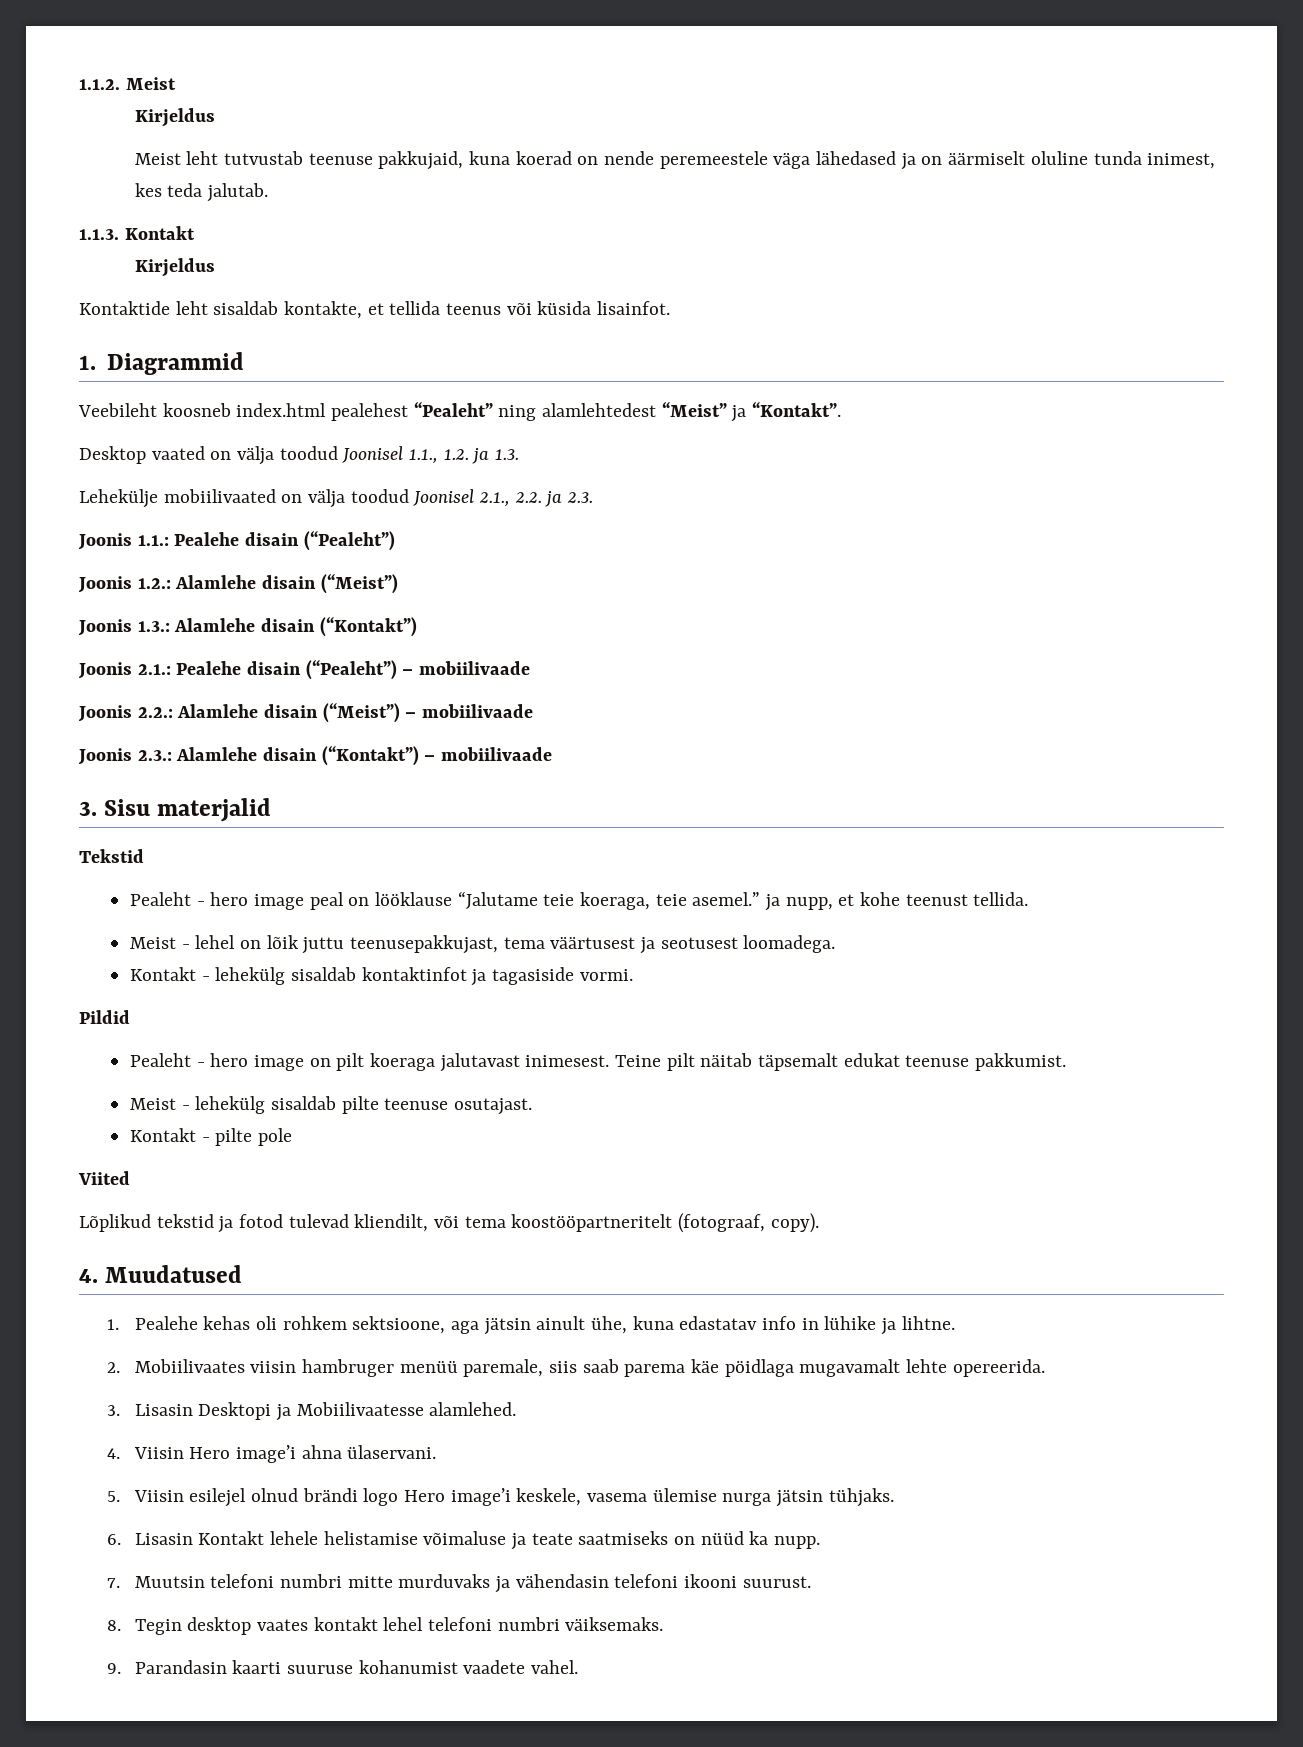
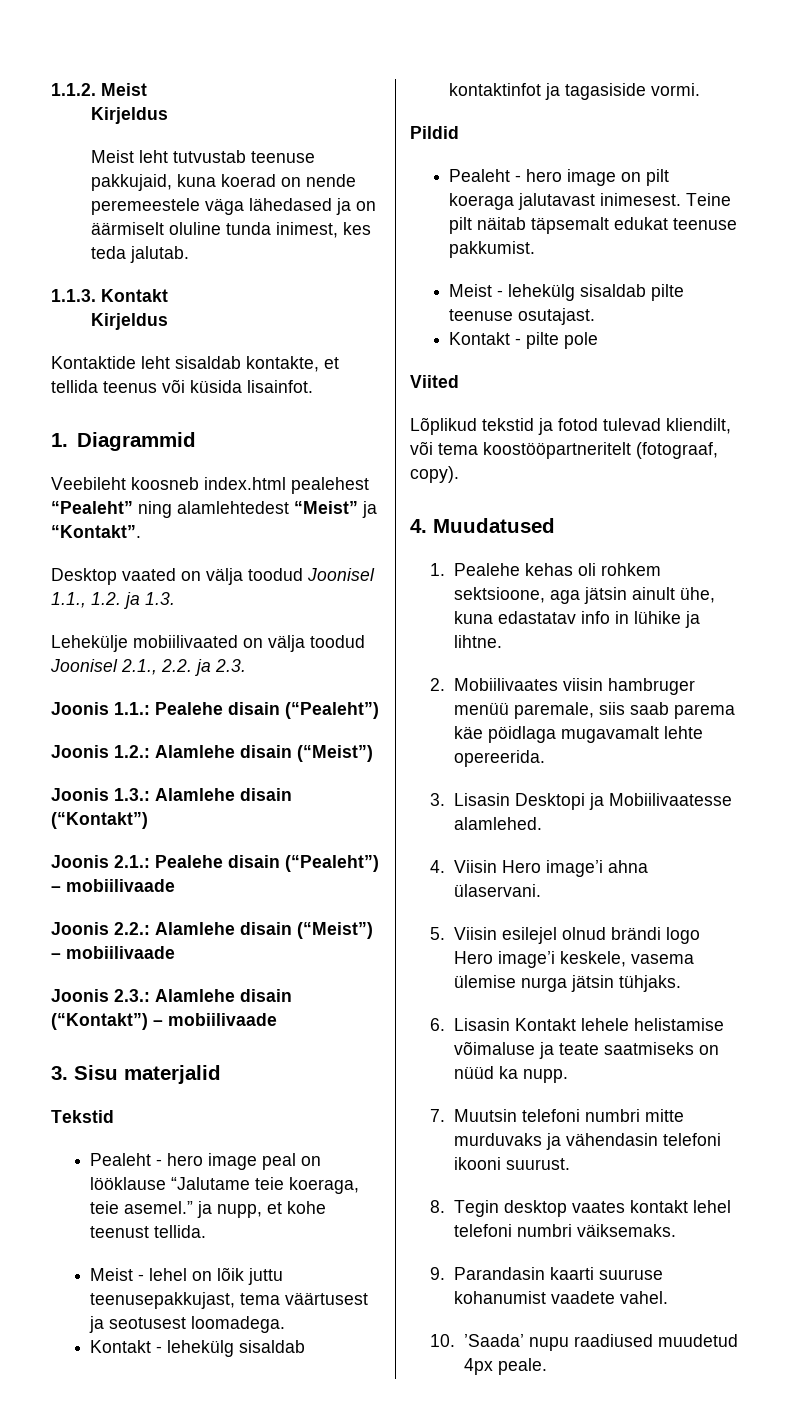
+ 10. ’Saada’ nupu raadiused muudetud 4px peale.

